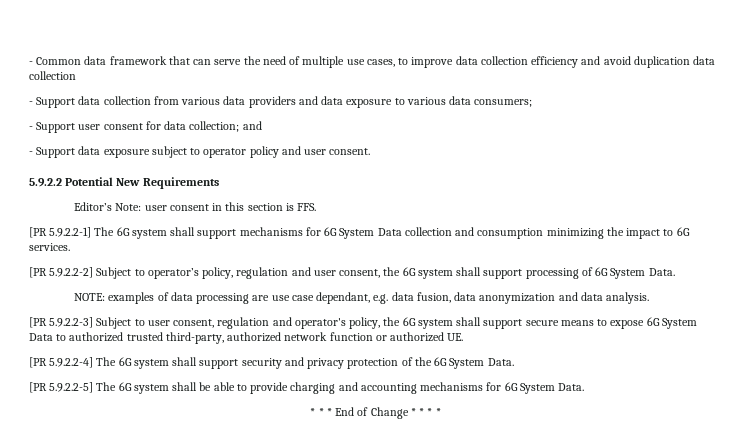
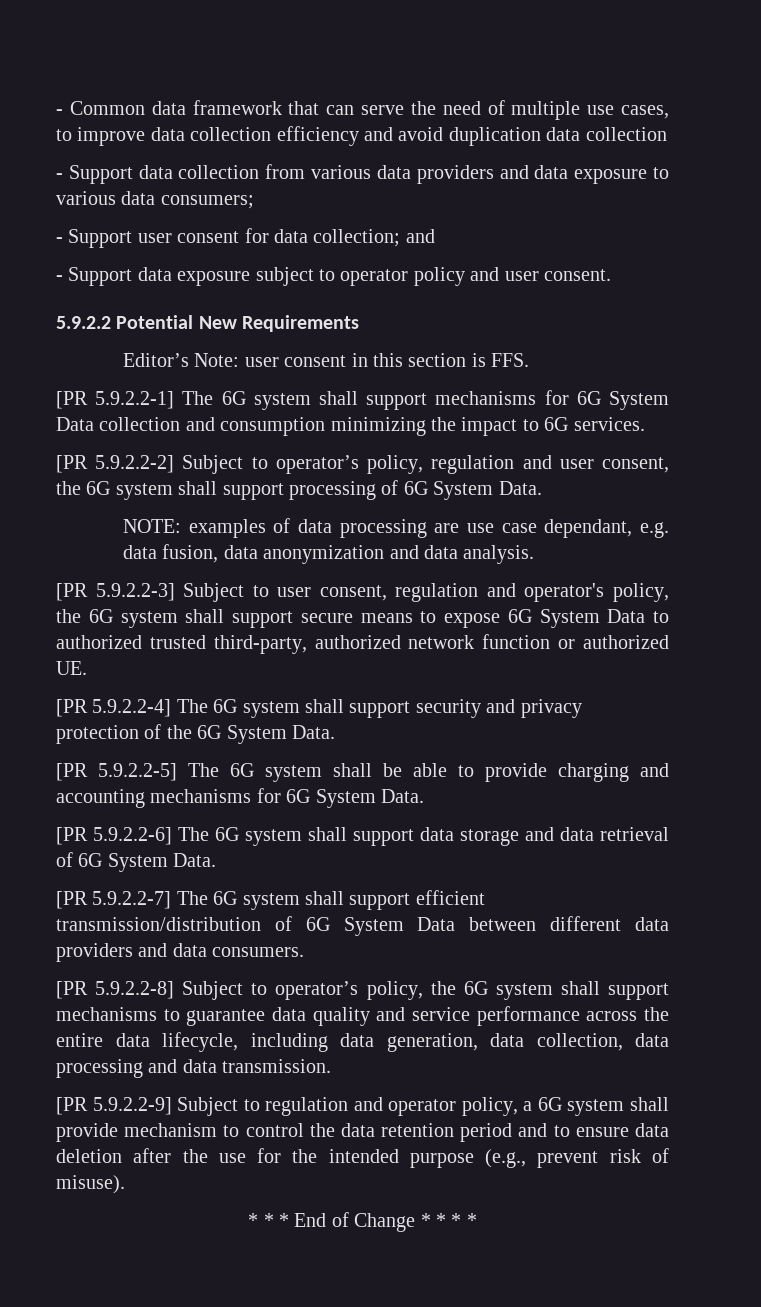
+ [PR 5.9.2.2-6] The 6G system shall support data storage and data retrieval of 6G System Data.
+ [PR 5.9.2.2-7] The 6G system shall support efficient transmission/distribution of 6G System Data between different data providers and data consumers.
+ [PR 5.9.2.2-8] Subject to operator’s policy, the 6G system shall support mechanisms to guarantee data quality and service performance across the entire data lifecycle, including data generation, data collection, data processing and data transmission.
+ [PR 5.9.2.2-9] Subject to regulation and operator policy, a 6G system shall provide mechanism to control the data retention period and to ensure data deletion after the use for the intended purpose (e.g., prevent risk of misuse).

